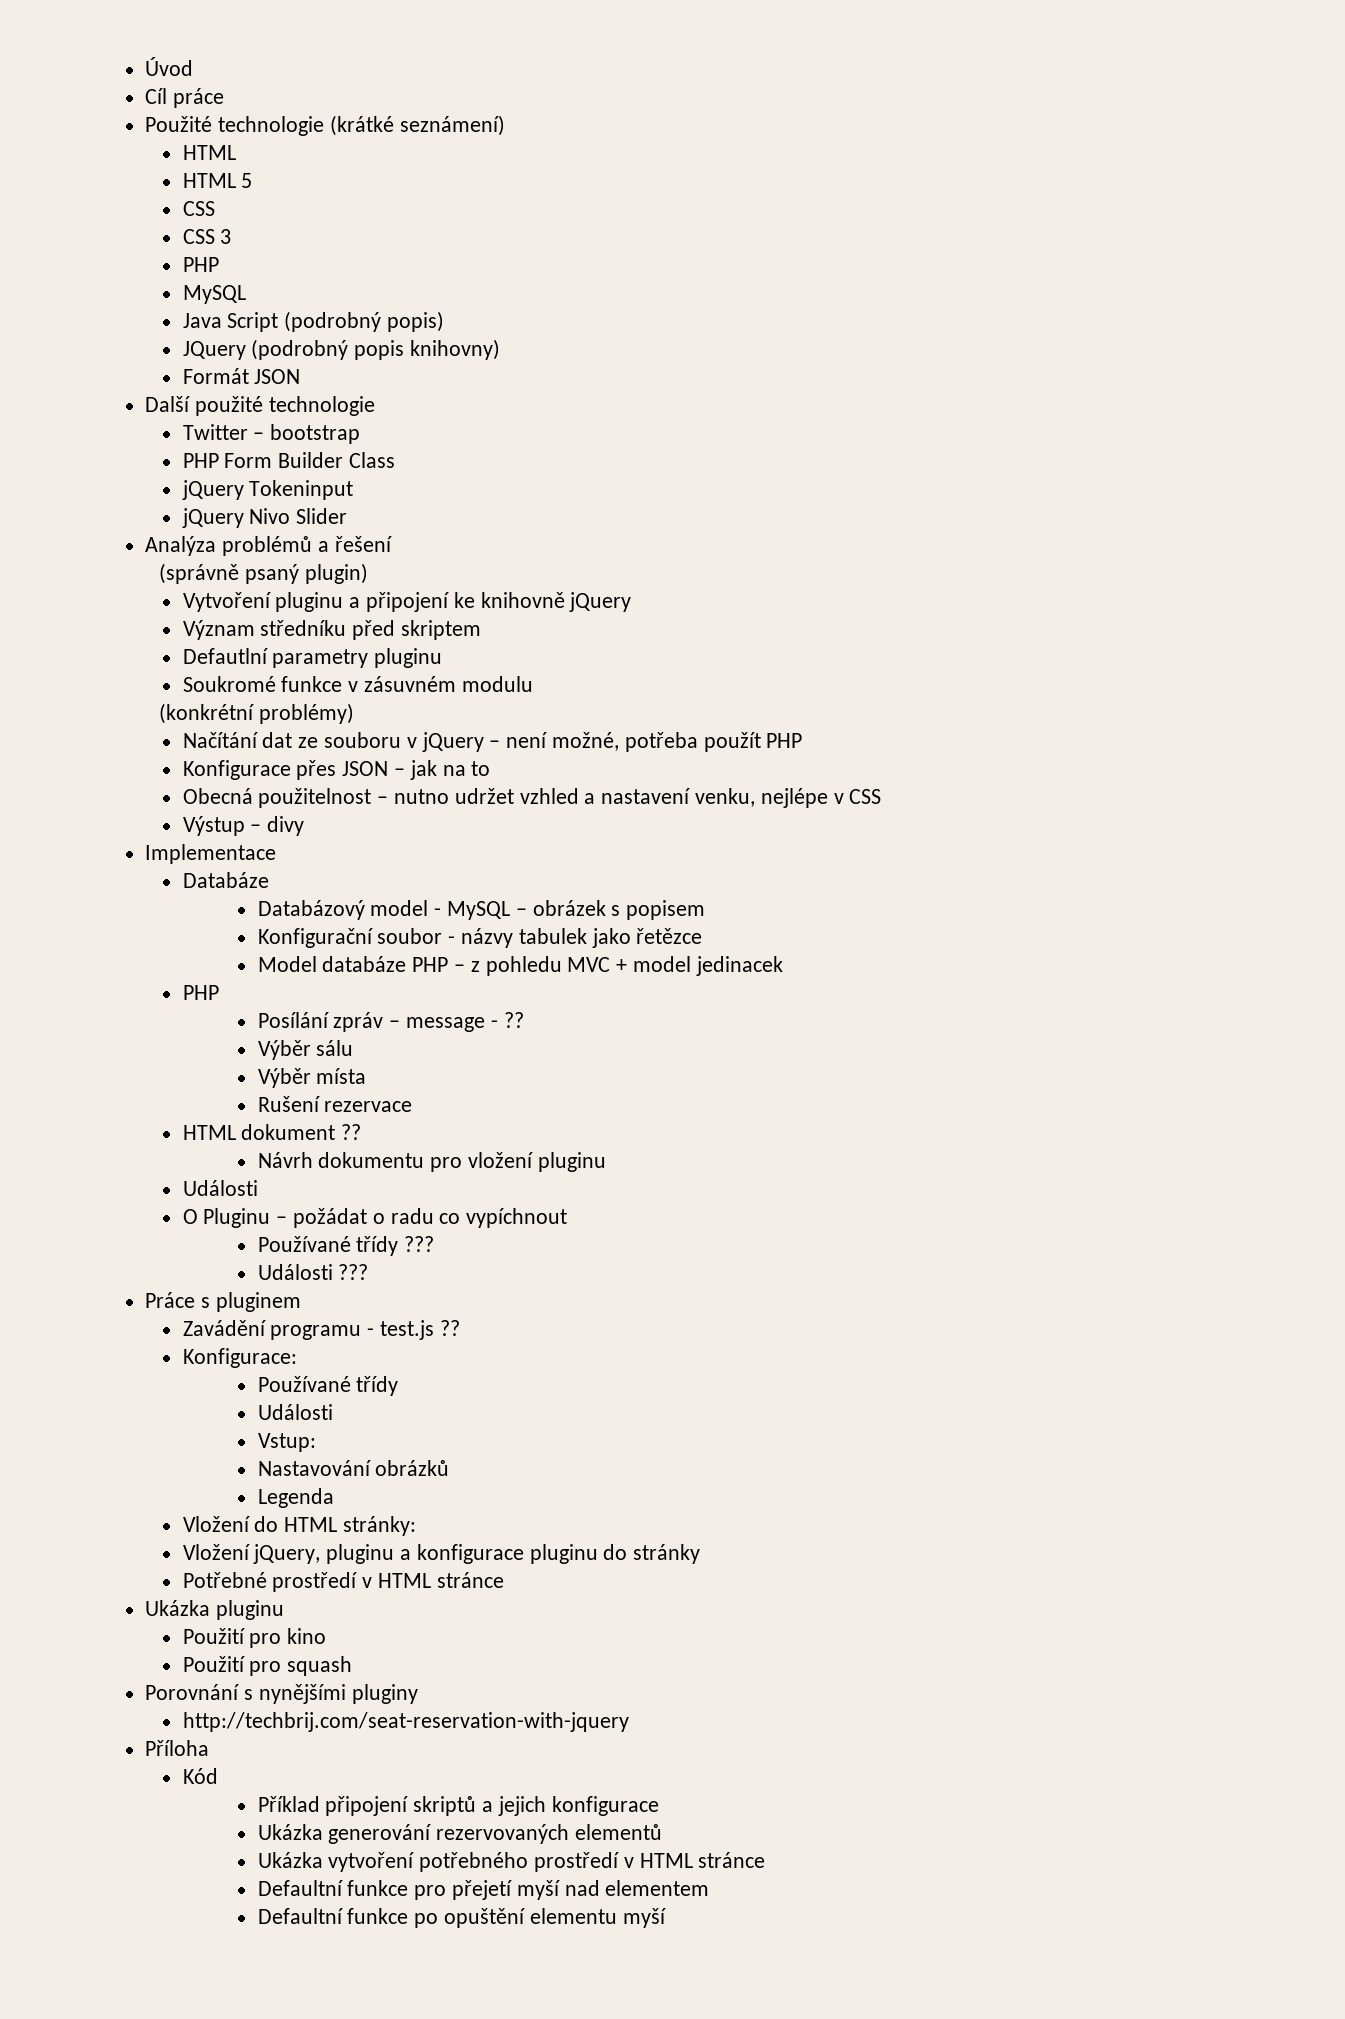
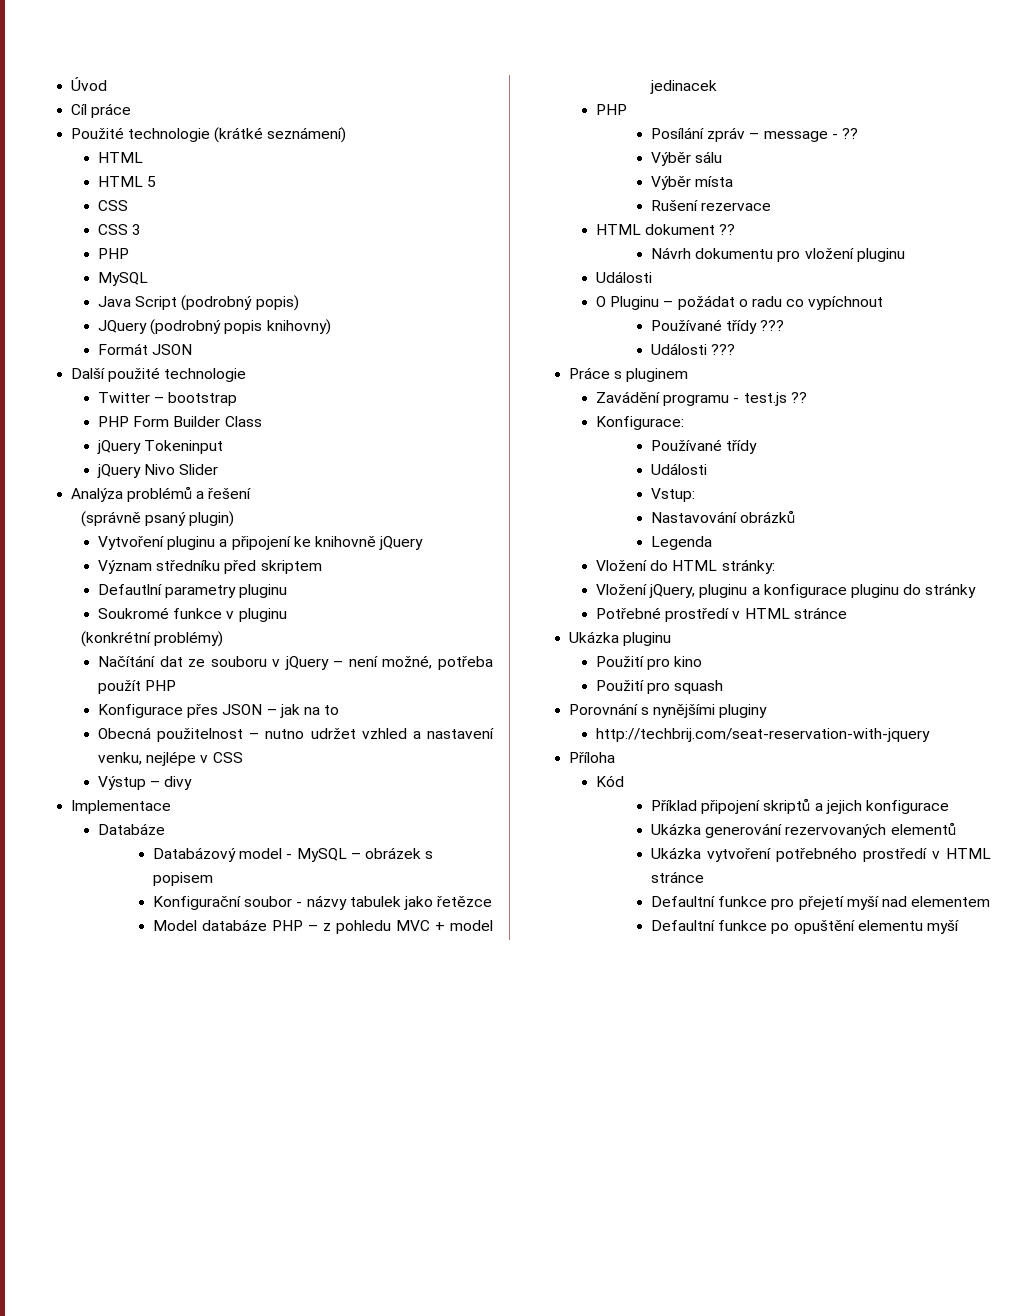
- Soukromé funkce v zásuvném modulu
+ Soukromé funkce v pluginu

